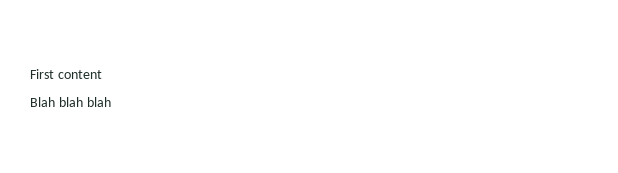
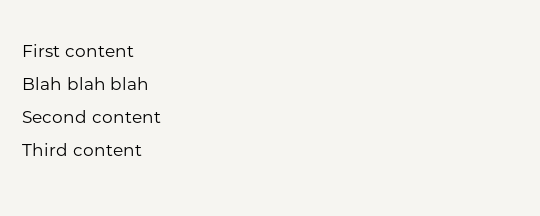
+ Second content
+ Third content

